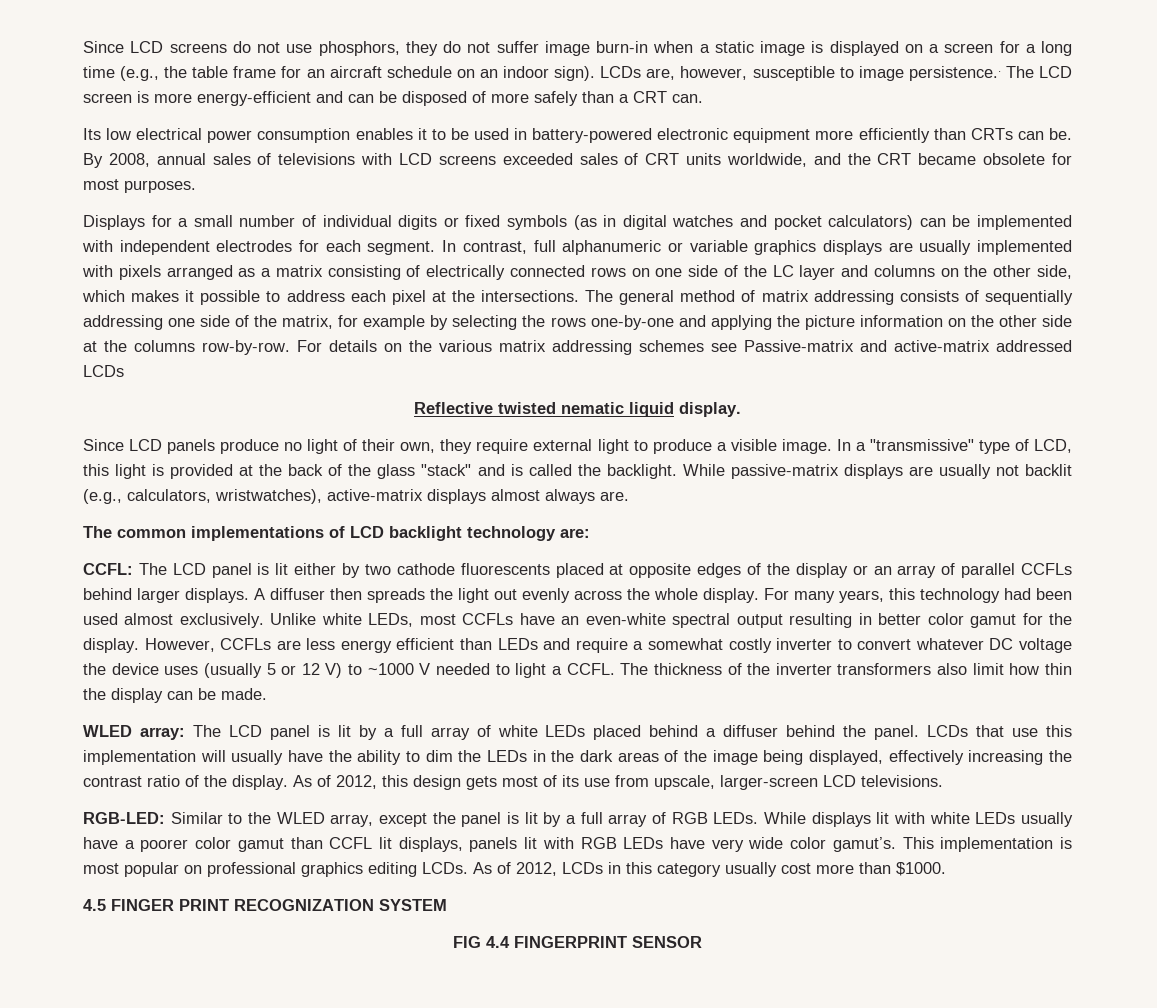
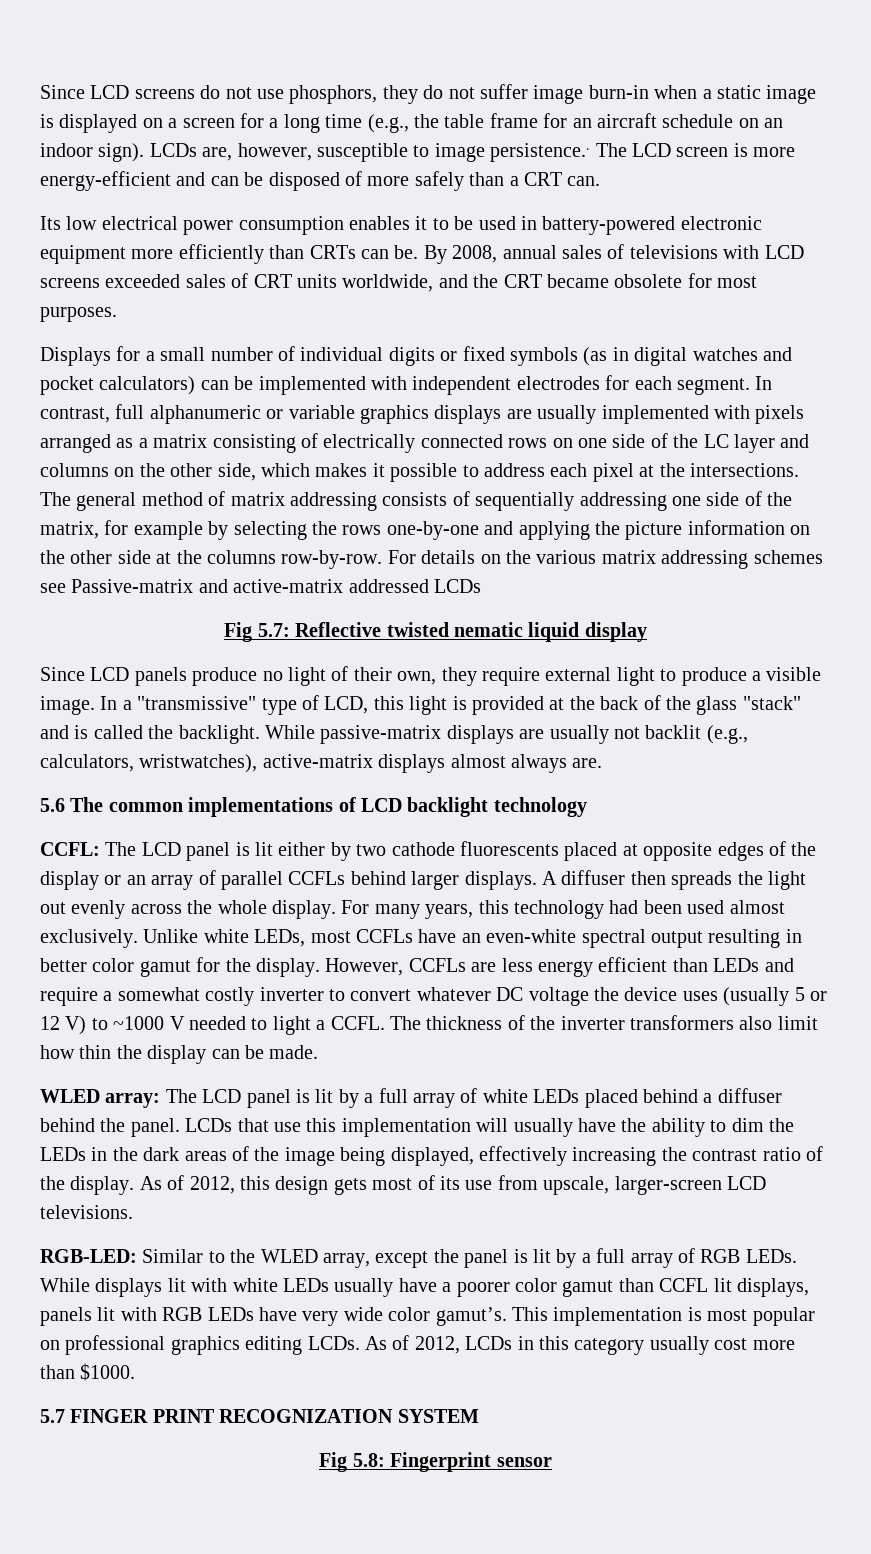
- Reflective twisted nematic liquid display.
+ Fig 5.7: Reflective twisted nematic liquid display
- The common implementations of LCD backlight technology are:
+ 5.6 The common implementations of LCD backlight technology
- 4.5 FINGER PRINT RECOGNIZATION SYSTEM
+ 5.7 FINGER PRINT RECOGNIZATION SYSTEM
- FIG 4.4 FINGERPRINT SENSOR
+ Fig 5.8: Fingerprint sensor

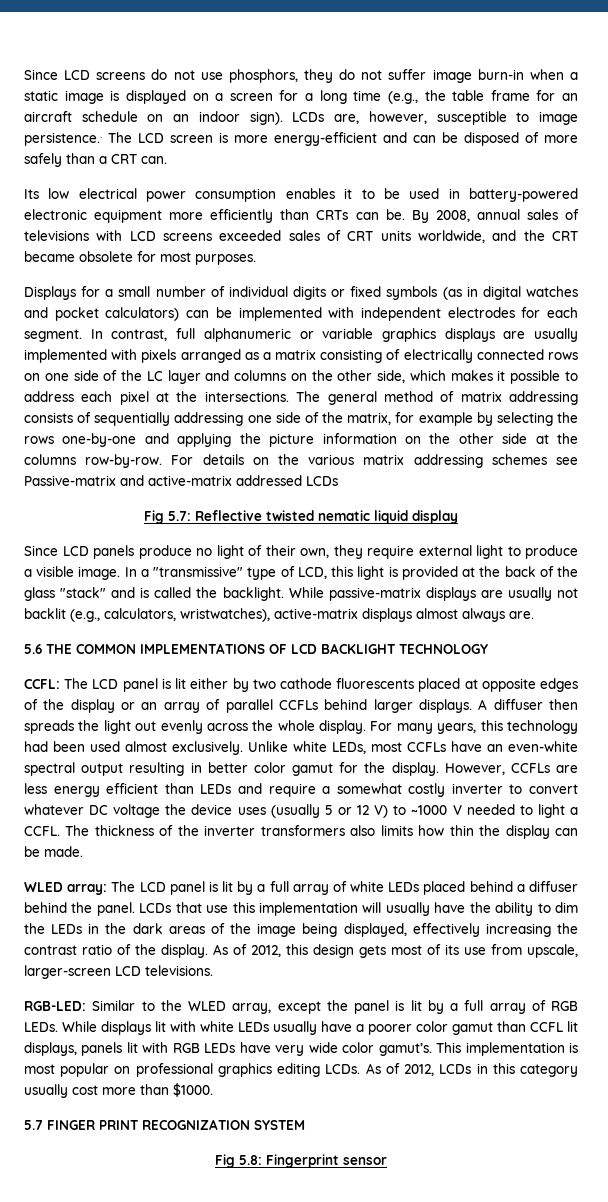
- 5.6 The common implementations of LCD backlight technology
+ 5.6 THE COMMON IMPLEMENTATIONS OF LCD BACKLIGHT TECHNOLOGY
- The thickness of the inverter transformers also limit how thin the display can be made.
+ The thickness of the inverter transformers also limits how thin the display can be made.

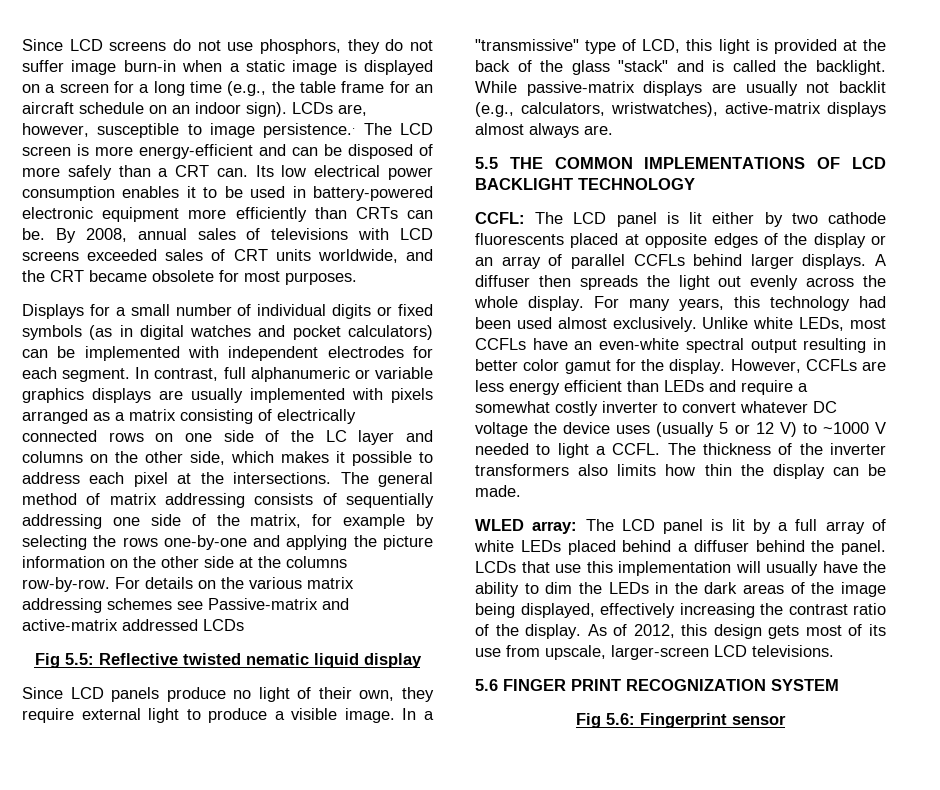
- The LCD screen is more energy-efficient and can be disposed of more safely than a CRT can.
- Its low electrical power consumption enables it to be used in battery-powered electronic equipment more efficiently than CRTs can be.
+ The LCD screen is more energy-efficient and can be disposed of more safely than a CRT can. Its low electrical power consumption enables it to be used in battery-powered electronic equipment more efficiently than CRTs can be.
- Fig 5.7: Reflective twisted nematic liquid display
+ Fig 5.5: Reflective twisted nematic liquid display
- 5.6 THE COMMON IMPLEMENTATIONS OF LCD BACKLIGHT TECHNOLOGY
+ 5.5 THE COMMON IMPLEMENTATIONS OF LCD BACKLIGHT TECHNOLOGY
- RGB-LED: Similar to the WLED array, except the panel is lit by a full array of RGB LEDs. While displays lit with white LEDs usually have a poorer color gamut than CCFL lit displays, panels lit with RGB LEDs have very wide color gamut’s. This implementation is most popular on professional graphics editing LCDs. As of 2012, LCDs in this category usually cost more than $1000.
- 5.7 FINGER PRINT RECOGNIZATION SYSTEM
+ 5.6 FINGER PRINT RECOGNIZATION SYSTEM
- Fig 5.8: Fingerprint sensor
+ Fig 5.6: Fingerprint sensor

